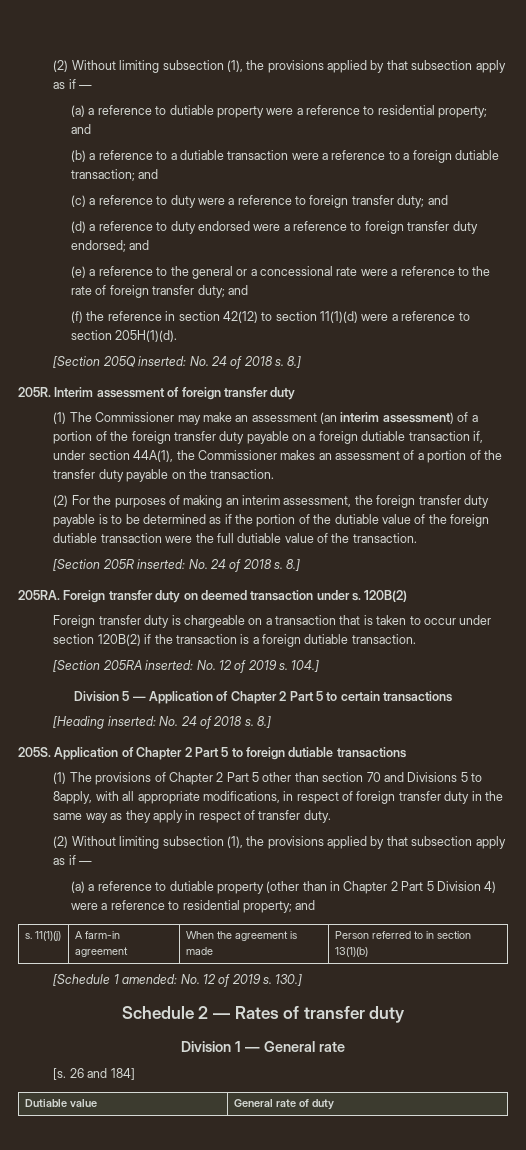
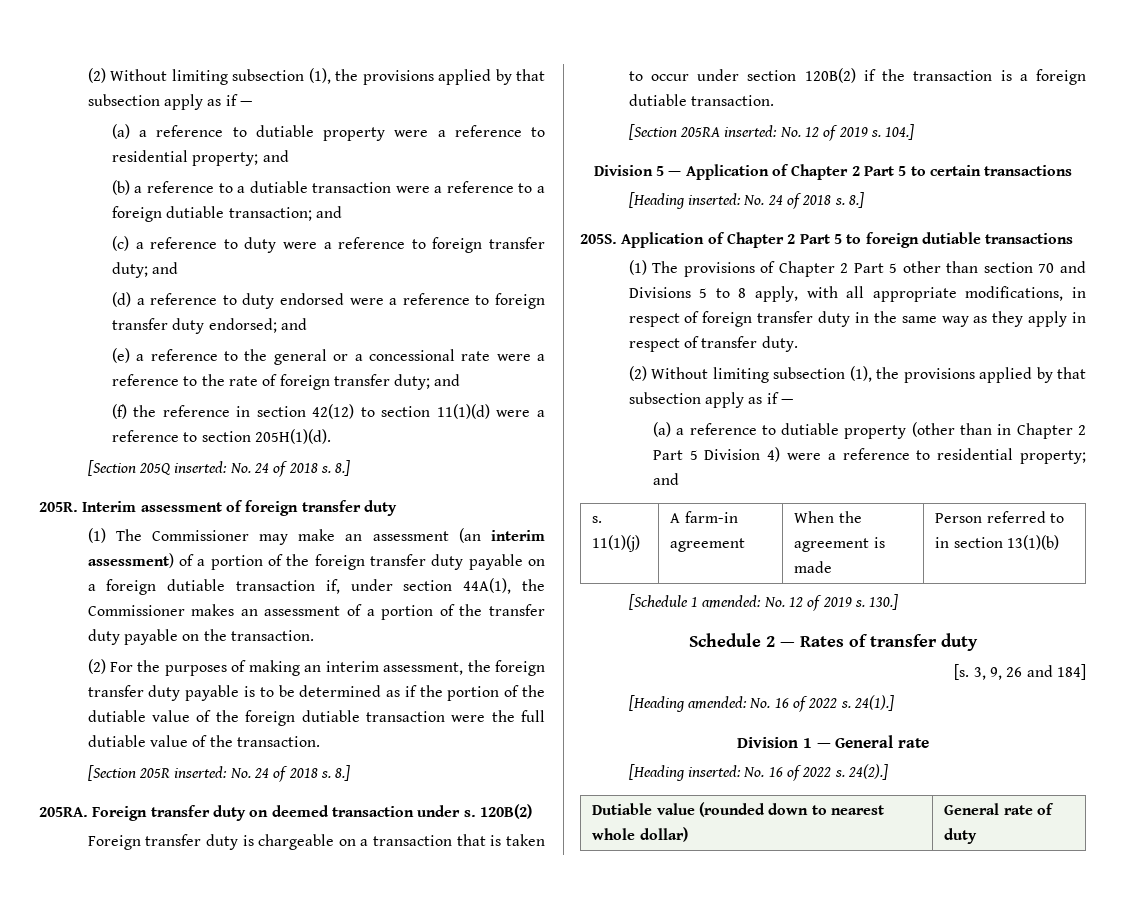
- (1) The provisions of Chapter 2 Part 5 other than section 70 and Divisions 5 to 8apply, with all appropriate modifications, in respect of foreign transfer duty in the same way as they apply in respect of transfer duty.
+ (1) The provisions of Chapter 2 Part 5 other than section 70 and Divisions 5 to 8 apply, with all appropriate modifications, in respect of foreign transfer duty in the same way as they apply in respect of transfer duty.
+ [s. 3, 9, 26 and 184]
+ [Heading amended: No. 16 of 2022 s. 24(1).]
- [s. 26 and 184]
- Dutiable value | General rate of duty
+ [Heading inserted: No. 16 of 2022 s. 24(2).]
+ Dutiable value (rounded down to nearest whole dollar) | General rate of duty

